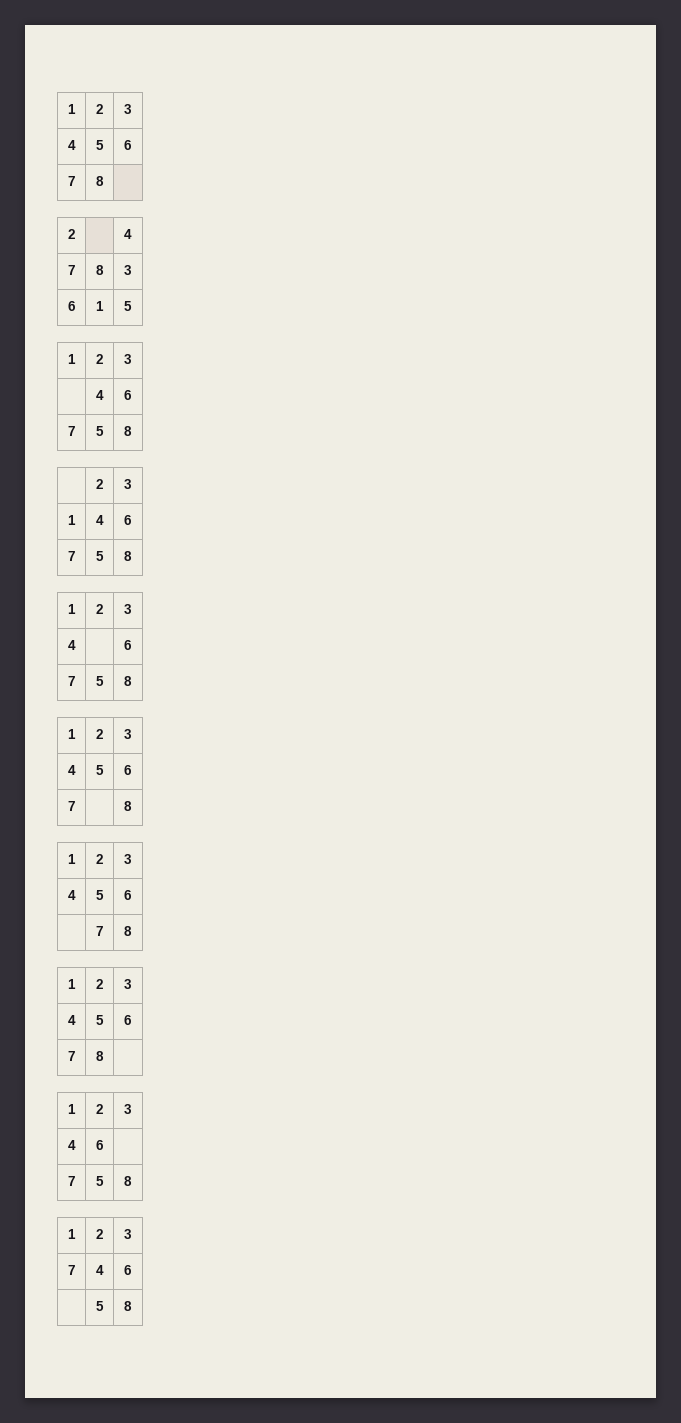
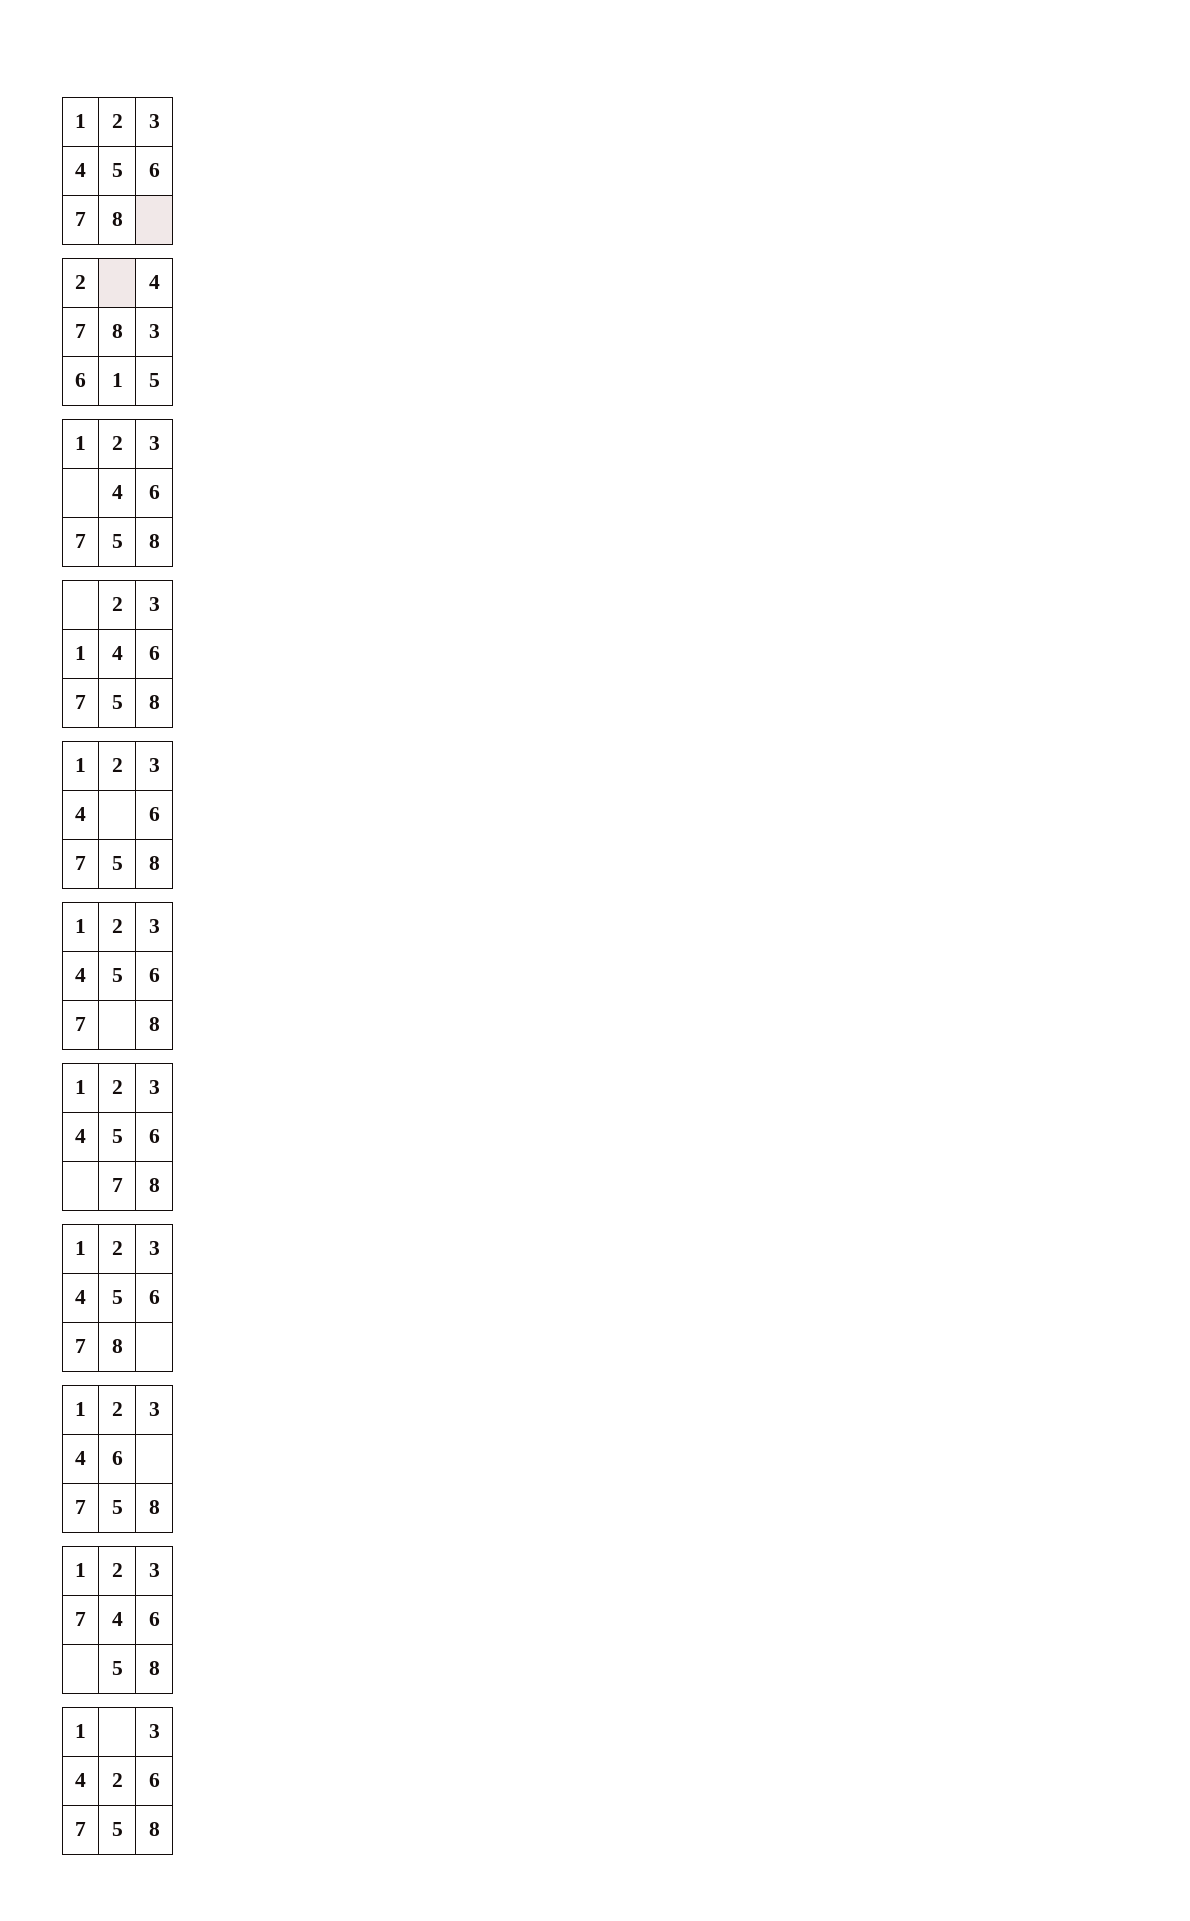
+ 1 | | 3
+ 4 | 2 | 6
+ 7 | 5 | 8

